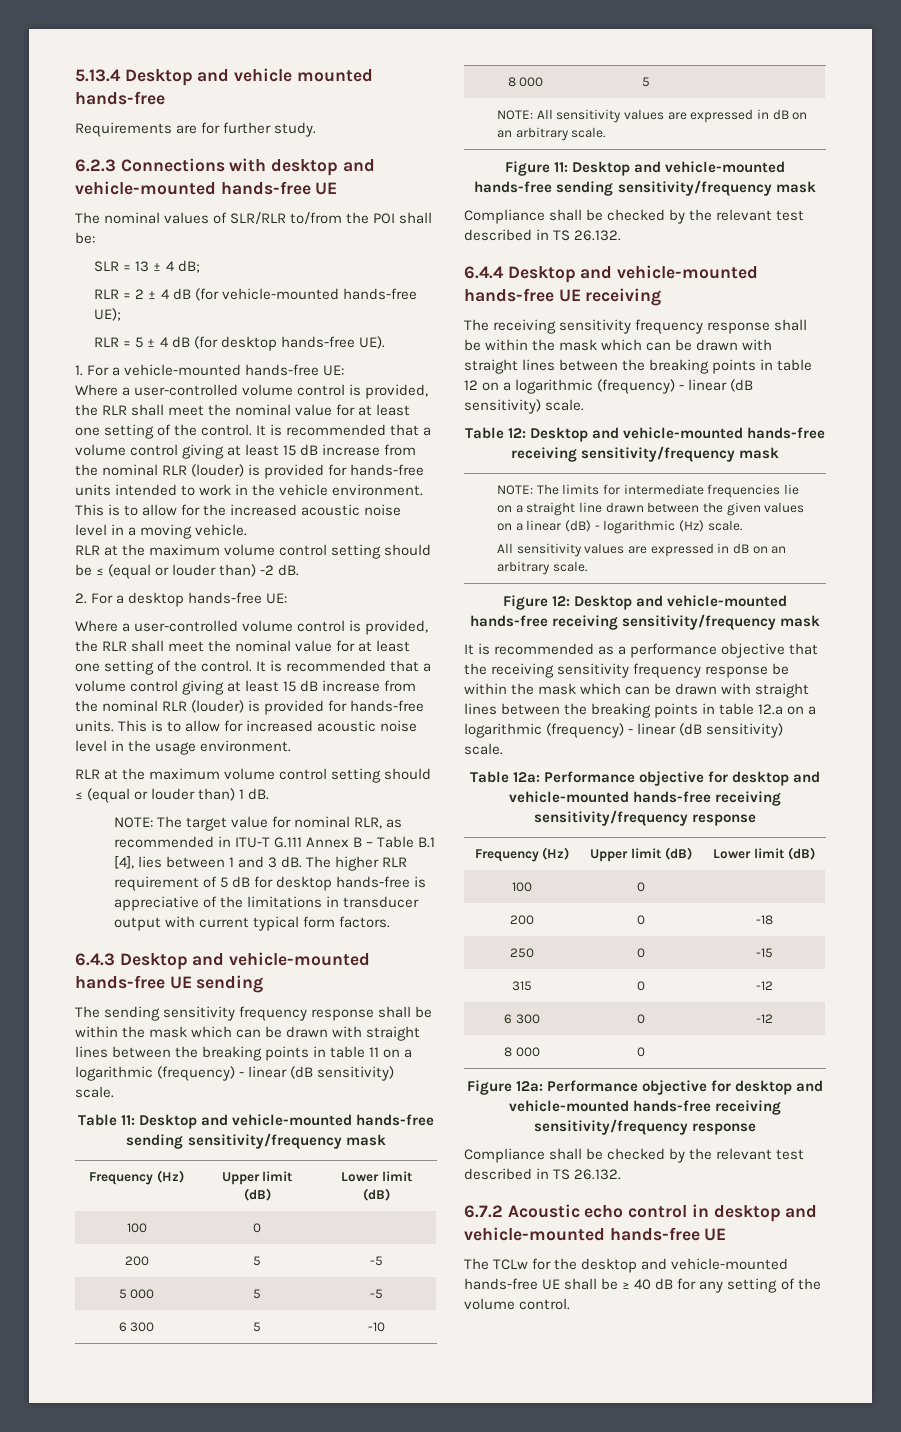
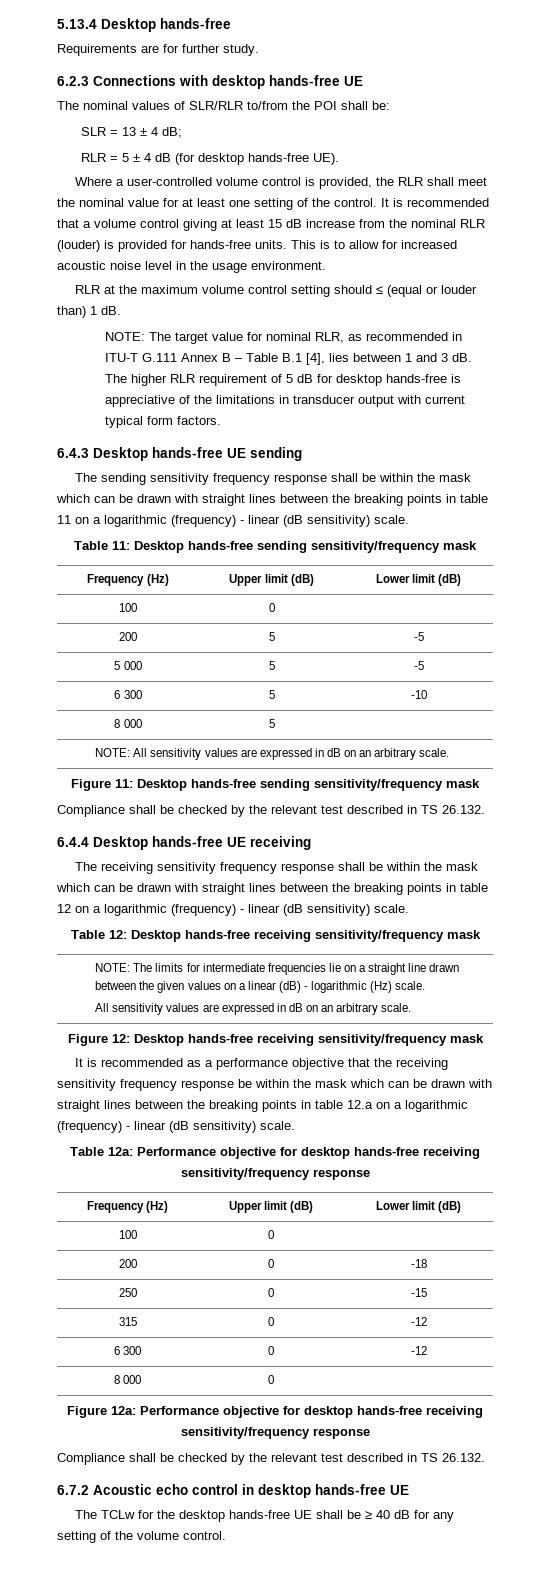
- 5.13.4 Desktop and vehicle mounted hands-free
+ 5.13.4 Desktop hands-free
- 6.2.3 Connections with desktop and vehicle-mounted hands-free UE
+ 6.2.3 Connections with desktop hands-free UE
- RLR = 2 ± 4 dB (for vehicle-mounted hands-free UE);
- 1. For a vehicle-mounted hands-free UE:
- Where a user-controlled volume control is provided, the RLR shall meet the nominal value for at least one setting of the control. It is recommended that a volume control giving at least 15 dB increase from the nominal RLR (louder) is provided for hands-free units intended to work in the vehicle environment. This is to allow for the increased acoustic noise level in a moving vehicle.
- RLR at the maximum volume control setting should be ≤ (equal or louder than) -2 dB.
- 2. For a desktop hands-free UE:
- 6.4.3 Desktop and vehicle-mounted hands-free UE sending
+ 6.4.3 Desktop hands-free UE sending
- Table 11: Desktop and vehicle-mounted hands-free sending sensitivity/frequency mask
+ Table 11: Desktop hands-free sending sensitivity/frequency mask
- Figure 11: Desktop and vehicle-mounted hands-free sending sensitivity/frequency mask
+ Figure 11: Desktop hands-free sending sensitivity/frequency mask
- 6.4.4 Desktop and vehicle-mounted hands-free UE receiving
+ 6.4.4 Desktop hands-free UE receiving
- Table 12: Desktop and vehicle-mounted hands-free receiving sensitivity/frequency mask
+ Table 12: Desktop hands-free receiving sensitivity/frequency mask
- Figure 12: Desktop and vehicle-mounted hands-free receiving sensitivity/frequency mask
+ Figure 12: Desktop hands-free receiving sensitivity/frequency mask
- Table 12a: Performance objective for desktop and vehicle-mounted hands-free receiving sensitivity/frequency response
+ Table 12a: Performance objective for desktop hands-free receiving sensitivity/frequency response
- Figure 12a: Performance objective for desktop and vehicle-mounted hands-free receiving sensitivity/frequency response
+ Figure 12a: Performance objective for desktop hands-free receiving sensitivity/frequency response
- 6.7.2 Acoustic echo control in desktop and vehicle-mounted hands-free UE
+ 6.7.2 Acoustic echo control in desktop hands-free UE
- The TCLw for the desktop and vehicle-mounted hands-free UE shall be ≥ 40 dB for any setting of the volume control.
+ The TCLw for the desktop hands-free UE shall be ≥ 40 dB for any setting of the volume control.

